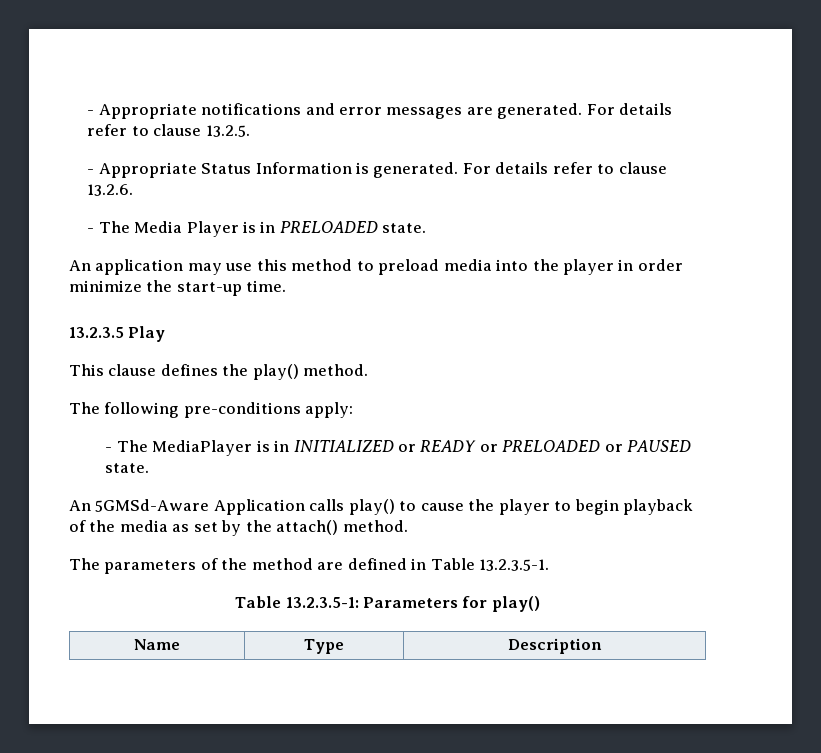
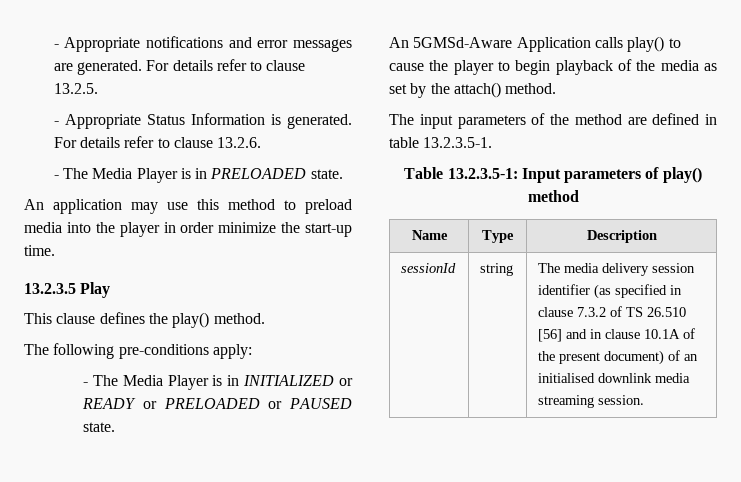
- - The MediaPlayer is in INITIALIZED or READY or PRELOADED or PAUSED state.
+ - The Media Player is in INITIALIZED or READY or PRELOADED or PAUSED state.
- The parameters of the method are defined in Table 13.2.3.5-1.
+ The input parameters of the method are defined in table 13.2.3.5-1.
- Table 13.2.3.5-1: Parameters for play()
+ Table 13.2.3.5-1: Input parameters of play() method
+ sessionId | string | The media delivery session identifier (as specified in clause 7.3.2 of TS 26.510 [56] and in clause 10.1A of the present document) of an initialised downlink media streaming session.

